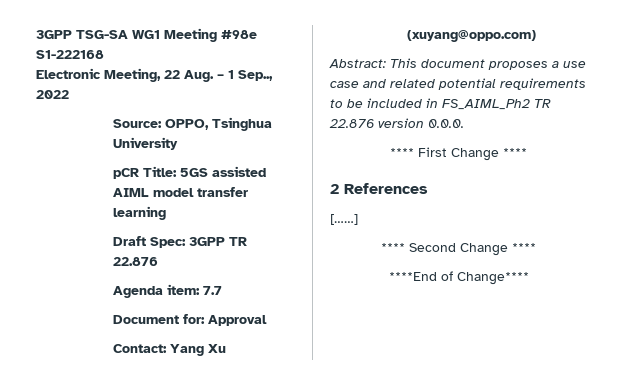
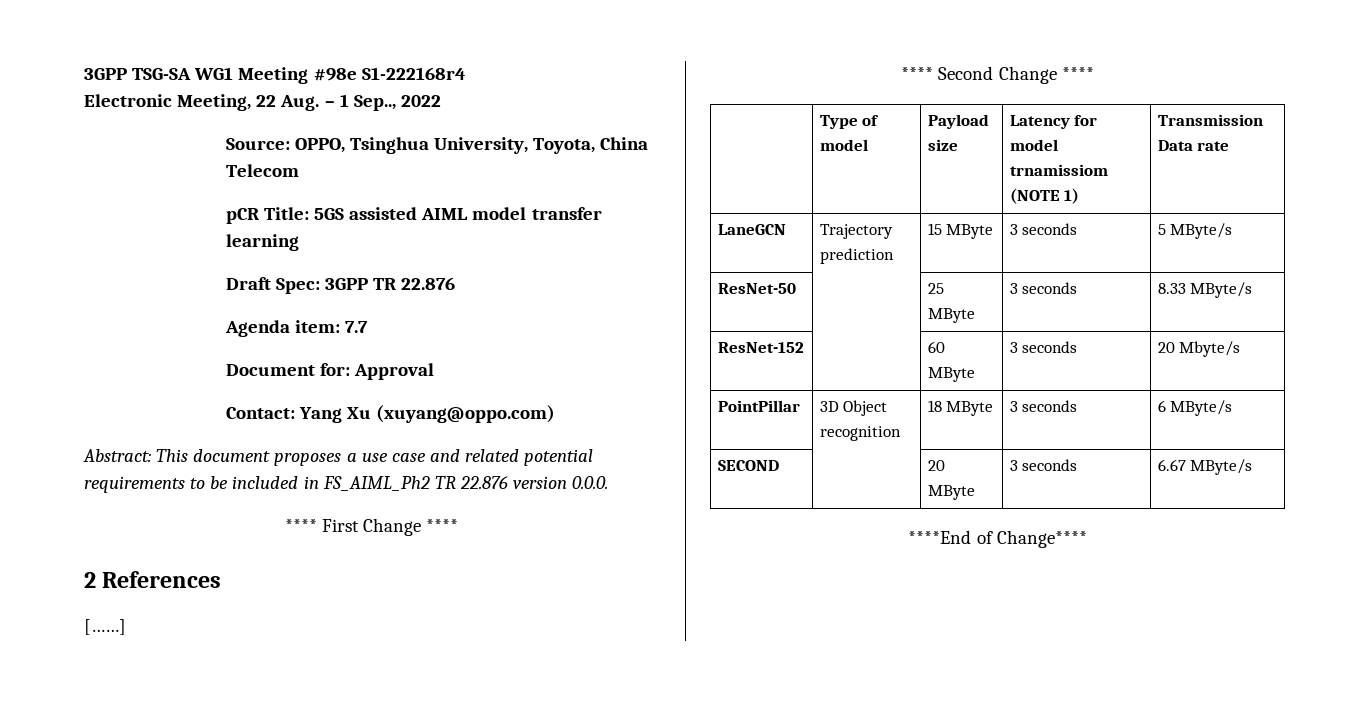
- 3GPP TSG-SA WG1 Meeting #98e S1-222168
+ 3GPP TSG-SA WG1 Meeting #98e S1-222168r4
- Source: OPPO, Tsinghua University
+ Source: OPPO, Tsinghua University, Toyota, China Telecom
+ | Type of model | Payload size | Latency for model trnamissiom (NOTE 1) | Transmission Data rate
+ LaneGCN | Trajectory prediction | 15 MByte | 3 seconds | 5 MByte/s
+ ResNet-50 | | 25 MByte | 3 seconds | 8.33 MByte/s
+ ResNet-152 | | 60 MByte | 3 seconds | 20 Mbyte/s
+ PointPillar | 3D Object recognition | 18 MByte | 3 seconds | 6 MByte/s
+ SECOND | | 20 MByte | 3 seconds | 6.67 MByte/s

